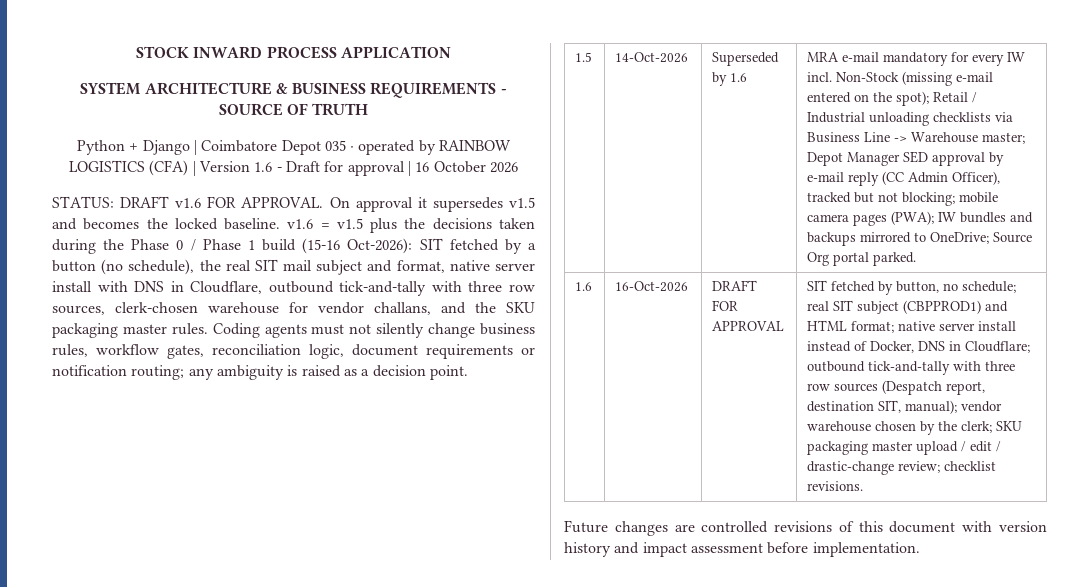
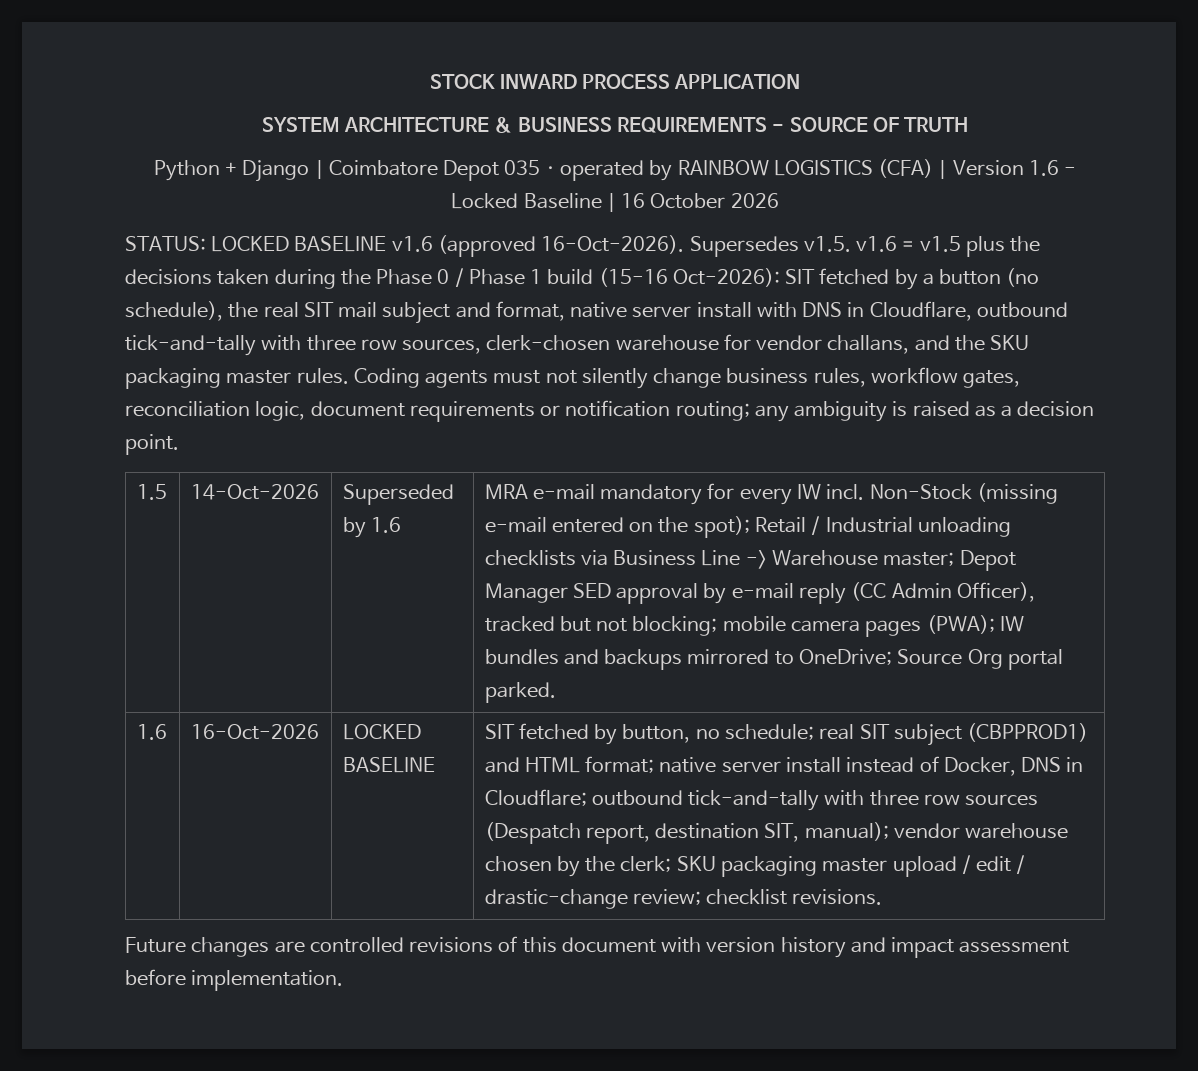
- Python + Django | Coimbatore Depot 035 · operated by RAINBOW LOGISTICS (CFA) | Version 1.6 - Draft for approval | 16 October 2026
+ Python + Django | Coimbatore Depot 035 · operated by RAINBOW LOGISTICS (CFA) | Version 1.6 - Locked Baseline | 16 October 2026
- STATUS: DRAFT v1.6 FOR APPROVAL. On approval it supersedes v1.5 and becomes the locked baseline. v1.6 = v1.5 plus the decisions taken during the Phase 0 / Phase 1 build (15-16 Oct-2026): SIT fetched by a button (no schedule), the real SIT mail subject and format, native server install with DNS in Cloudflare, outbound tick-and-tally with three row sources, clerk-chosen warehouse for vendor challans, and the SKU packaging master rules.
+ STATUS: LOCKED BASELINE v1.6 (approved 16-Oct-2026). Supersedes v1.5. v1.6 = v1.5 plus the decisions taken during the Phase 0 / Phase 1 build (15-16 Oct-2026): SIT fetched by a button (no schedule), the real SIT mail subject and format, native server install with DNS in Cloudflare, outbound tick-and-tally with three row sources, clerk-chosen warehouse for vendor challans, and the SKU packaging master rules.
- 16-Oct-2026 | DRAFT FOR APPROVAL
+ 16-Oct-2026 | LOCKED BASELINE

